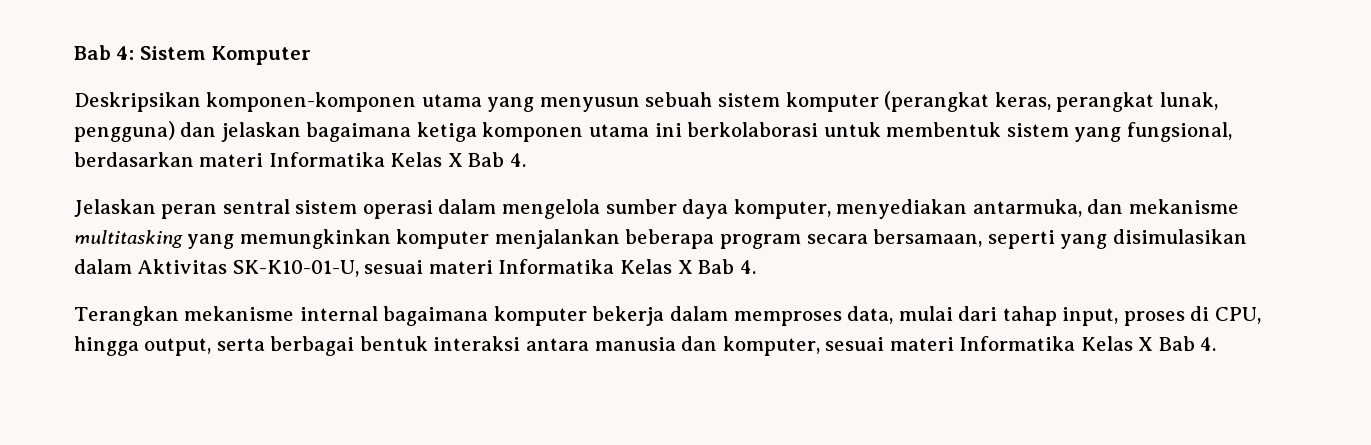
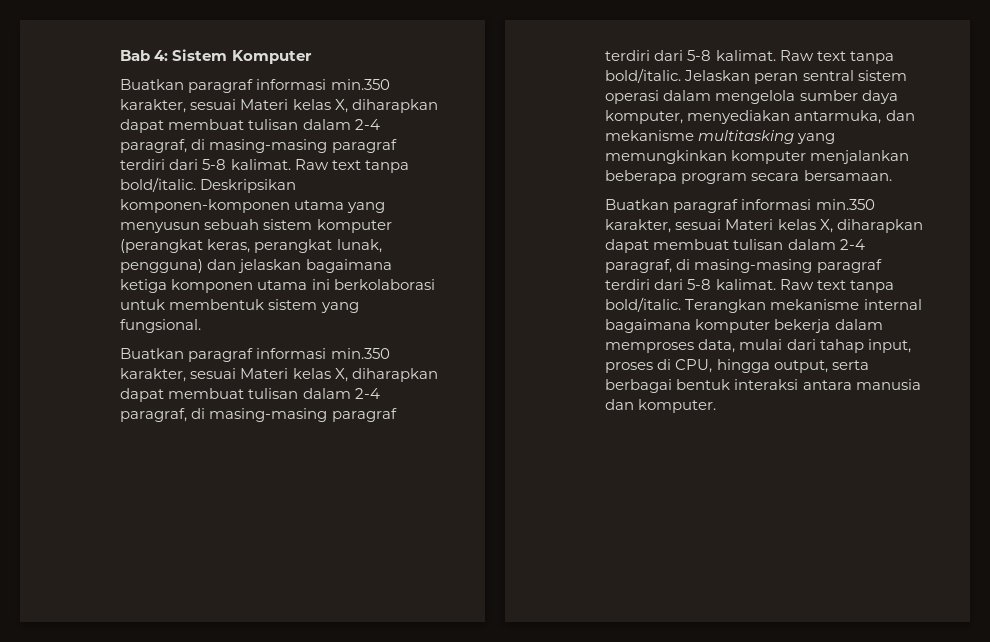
  Sistem Komputer
- Deskripsikan komponen-komponen utama yang menyusun sebuah sistem komputer (perangkat keras, perangkat lunak, pengguna) dan jelaskan bagaimana ketiga komponen utama ini berkolaborasi untuk membentuk sistem yang fungsional, berdasarkan materi Informatika Kelas X Bab 4.
- Jelaskan peran sentral sistem operasi dalam mengelola sumber daya komputer, menyediakan antarmuka, dan mekanisme multitasking yang memungkinkan komputer menjalankan beberapa program secara bersamaan, seperti yang disimulasikan dalam Aktivitas SK-K10-01-U, sesuai materi Informatika Kelas X Bab 4.
- Terangkan mekanisme internal bagaimana komputer bekerja dalam memproses data, mulai dari tahap input, proses di CPU, hingga output, serta berbagai bentuk interaksi antara manusia dan komputer, sesuai materi Informatika Kelas X Bab 4.
+ Buatkan paragraf informasi min.350 karakter, sesuai Materi kelas X, diharapkan dapat membuat tulisan dalam 2-4 paragraf, di masing-masing paragraf terdiri dari 5-8 kalimat. Raw text tanpa bold/italic. Deskripsikan komponen-komponen utama yang menyusun sebuah sistem komputer (perangkat keras, perangkat lunak, pengguna) dan jelaskan bagaimana ketiga komponen utama ini berkolaborasi untuk membentuk sistem yang fungsional.
+ Buatkan paragraf informasi min.350 karakter, sesuai Materi kelas X, diharapkan dapat membuat tulisan dalam 2-4 paragraf, di masing-masing paragraf terdiri dari 5-8 kalimat. Raw text tanpa bold/italic. Jelaskan peran sentral sistem operasi dalam mengelola sumber daya komputer, menyediakan antarmuka, dan mekanisme multitasking yang memungkinkan komputer menjalankan beberapa program secara bersamaan.
+ Buatkan paragraf informasi min.350 karakter, sesuai Materi kelas X, diharapkan dapat membuat tulisan dalam 2-4 paragraf, di masing-masing paragraf terdiri dari 5-8 kalimat. Raw text tanpa bold/italic. Terangkan mekanisme internal bagaimana komputer bekerja dalam memproses data, mulai dari tahap input, proses di CPU, hingga output, serta berbagai bentuk interaksi antara manusia dan komputer.

